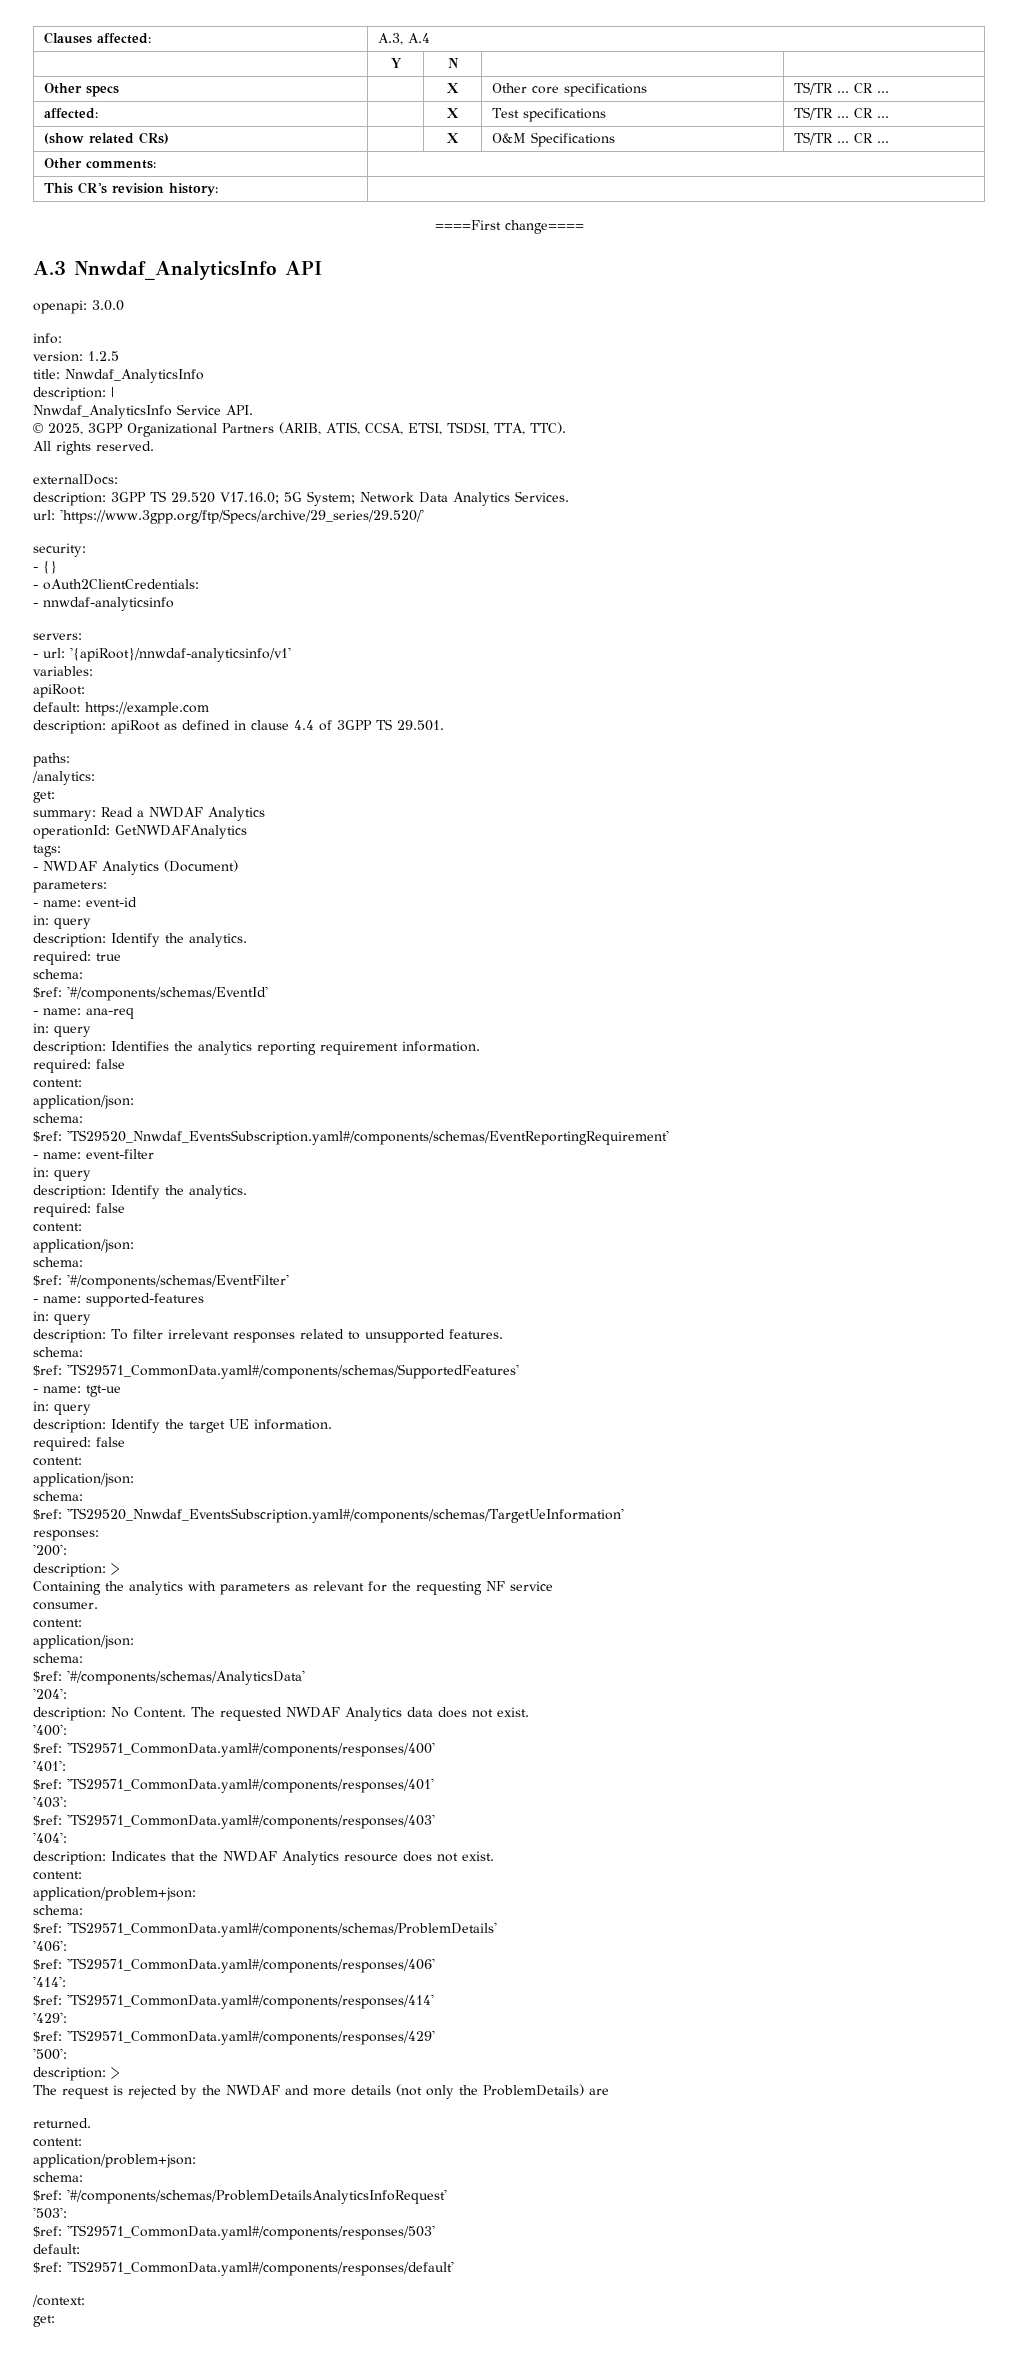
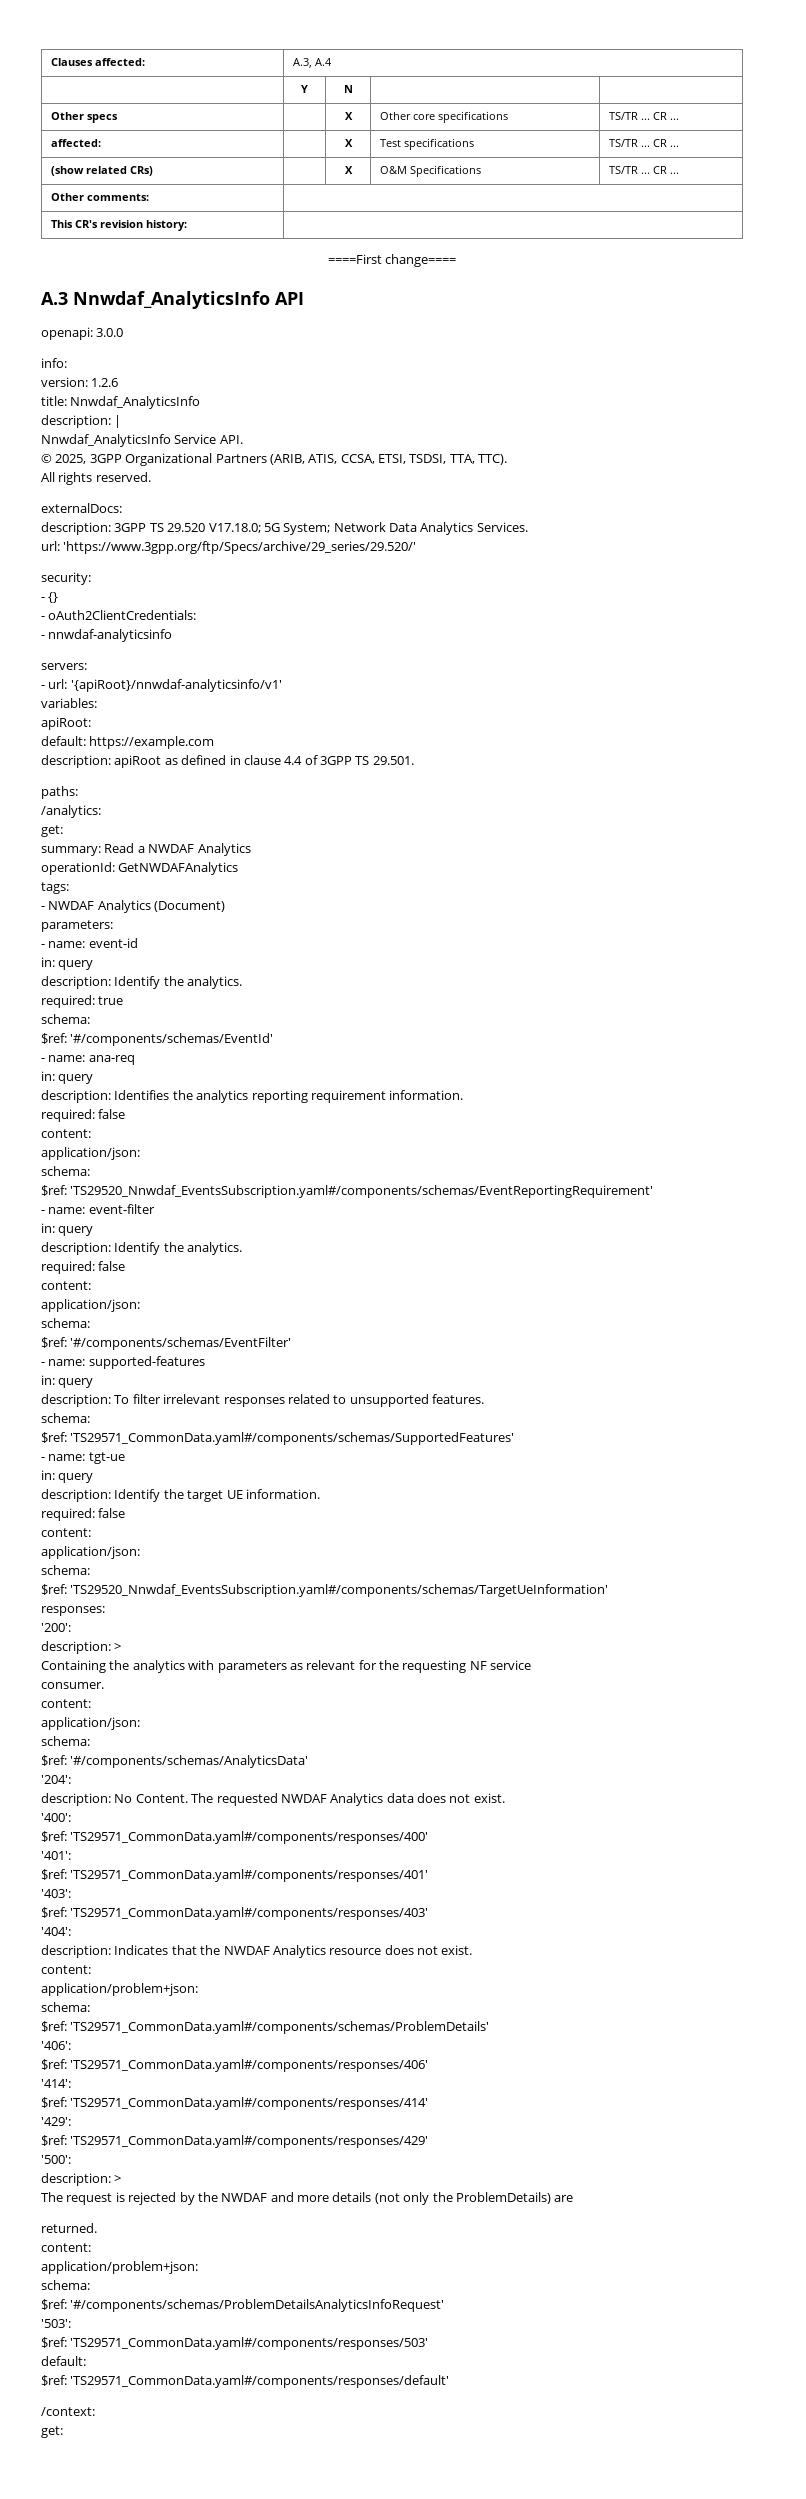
- version: 1.2.5
+ version: 1.2.6
- description: 3GPP TS 29.520 V17.16.0; 5G System; Network Data Analytics Services.
+ description: 3GPP TS 29.520 V17.18.0; 5G System; Network Data Analytics Services.

